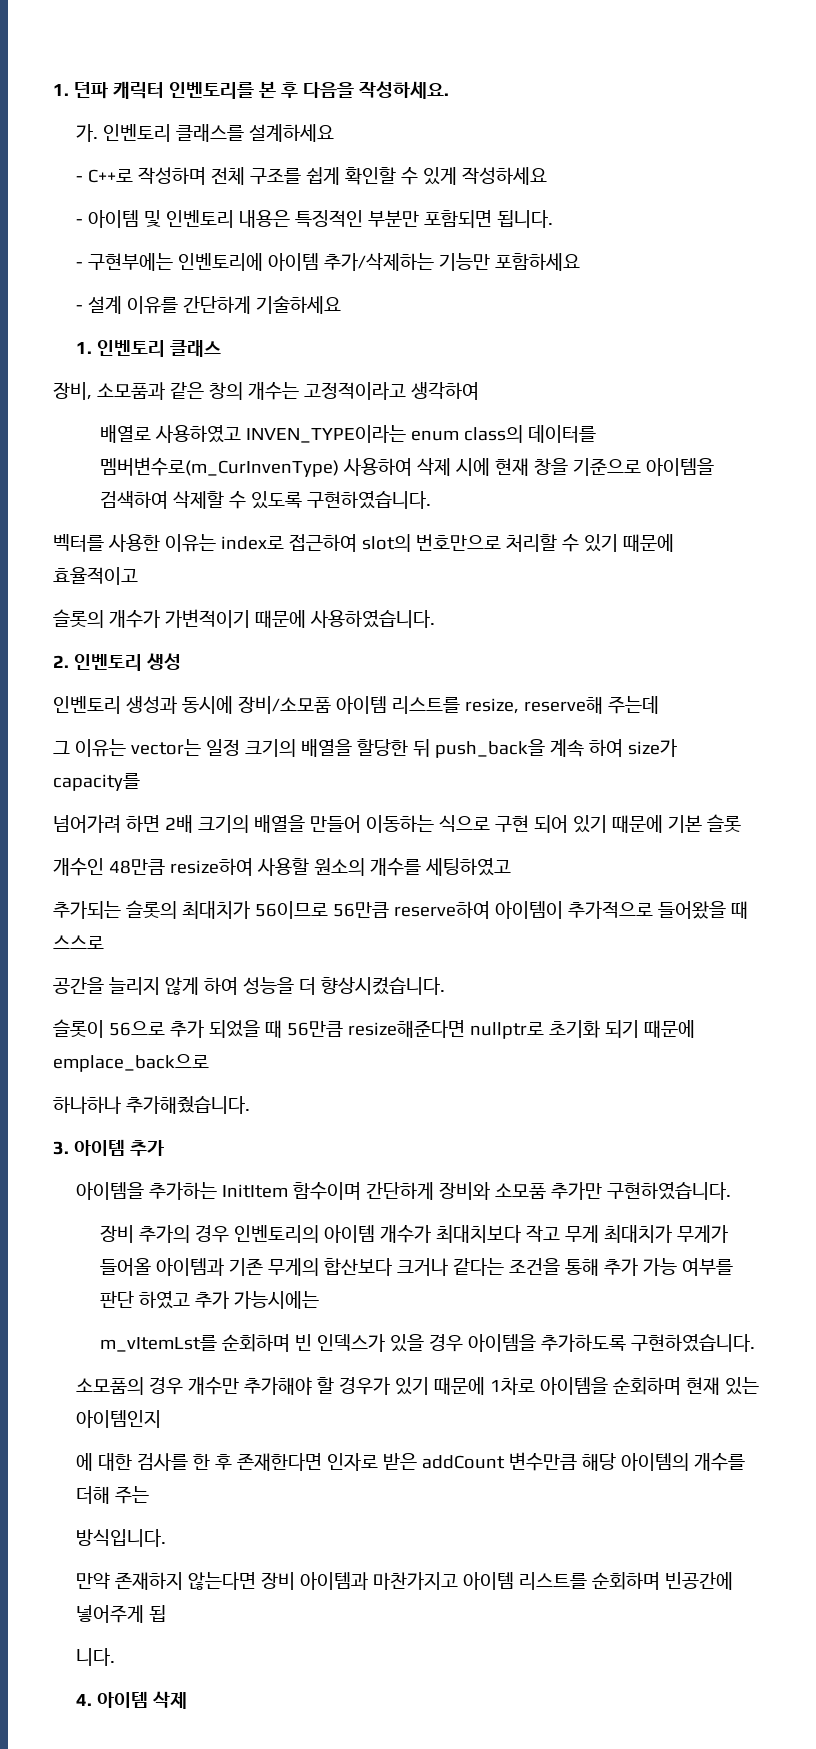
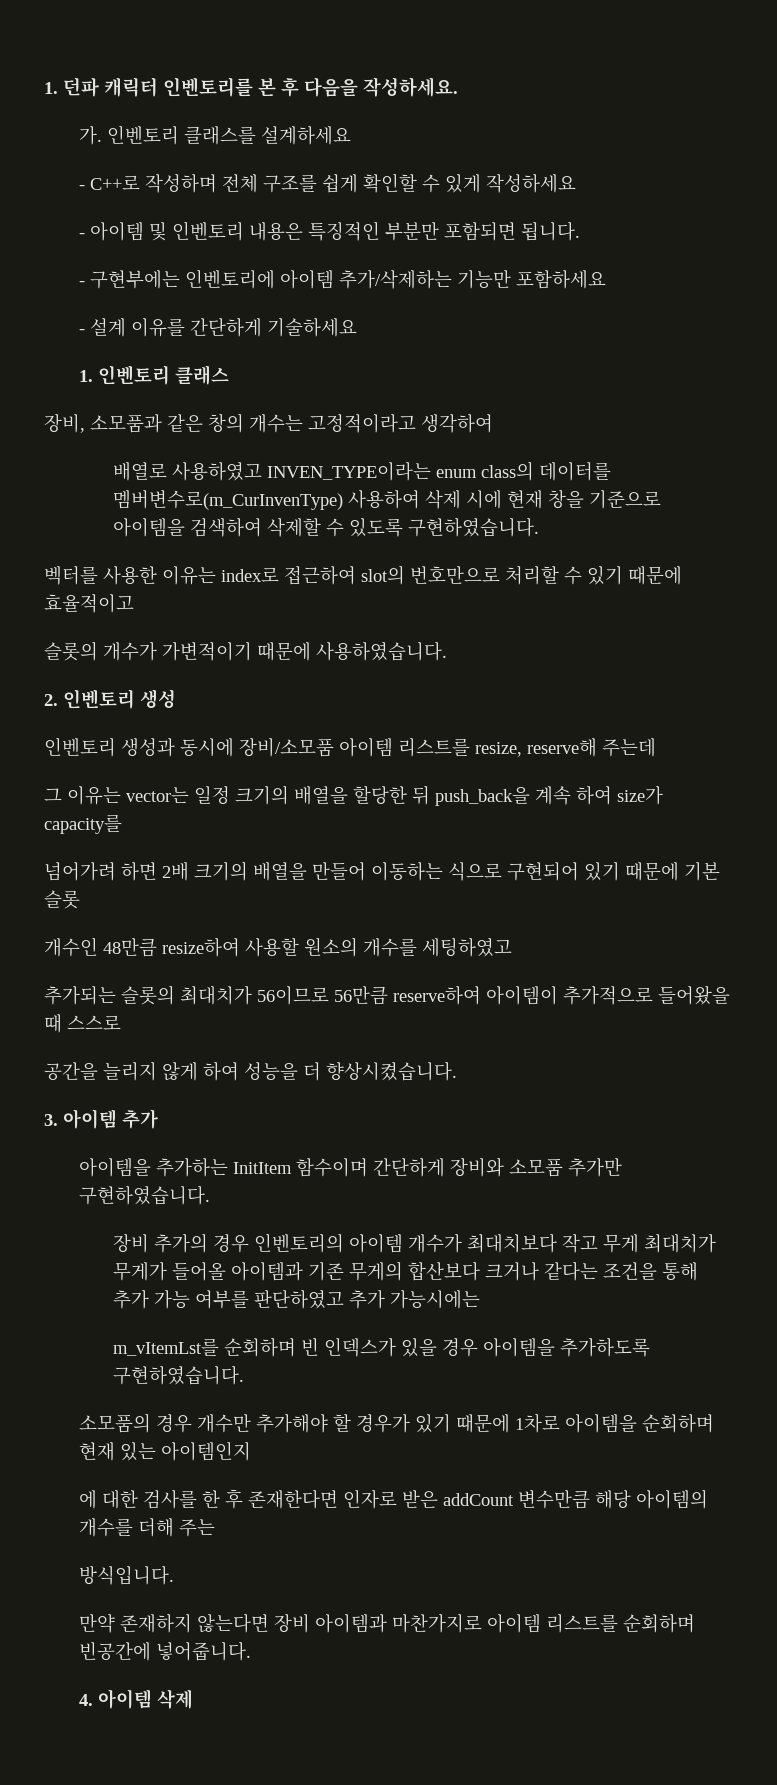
- 넘어가려 하면 2배 크기의 배열을 만들어 이동하는 식으로 구현 되어 있기 때문에 기본 슬롯
+ 넘어가려 하면 2배 크기의 배열을 만들어 이동하는 식으로 구현되어 있기 때문에 기본 슬롯
- 슬롯이 56으로 추가 되었을 때 56만큼 resize해준다면 nullptr로 초기화 되기 때문에 emplace_back으로
- 하나하나 추가해줬습니다.
- 장비 추가의 경우 인벤토리의 아이템 개수가 최대치보다 작고 무게 최대치가 무게가 들어올 아이템과 기존 무게의 합산보다 크거나 같다는 조건을 통해 추가 가능 여부를 판단 하였고 추가 가능시에는
+ 장비 추가의 경우 인벤토리의 아이템 개수가 최대치보다 작고 무게 최대치가 무게가 들어올 아이템과 기존 무게의 합산보다 크거나 같다는 조건을 통해 추가 가능 여부를 판단하였고 추가 가능시에는
- 만약 존재하지 않는다면 장비 아이템과 마찬가지고 아이템 리스트를 순회하며 빈공간에 넣어주게 됩
- 니다.
+ 만약 존재하지 않는다면 장비 아이템과 마찬가지로 아이템 리스트를 순회하며 빈공간에 넣어줍니다.

